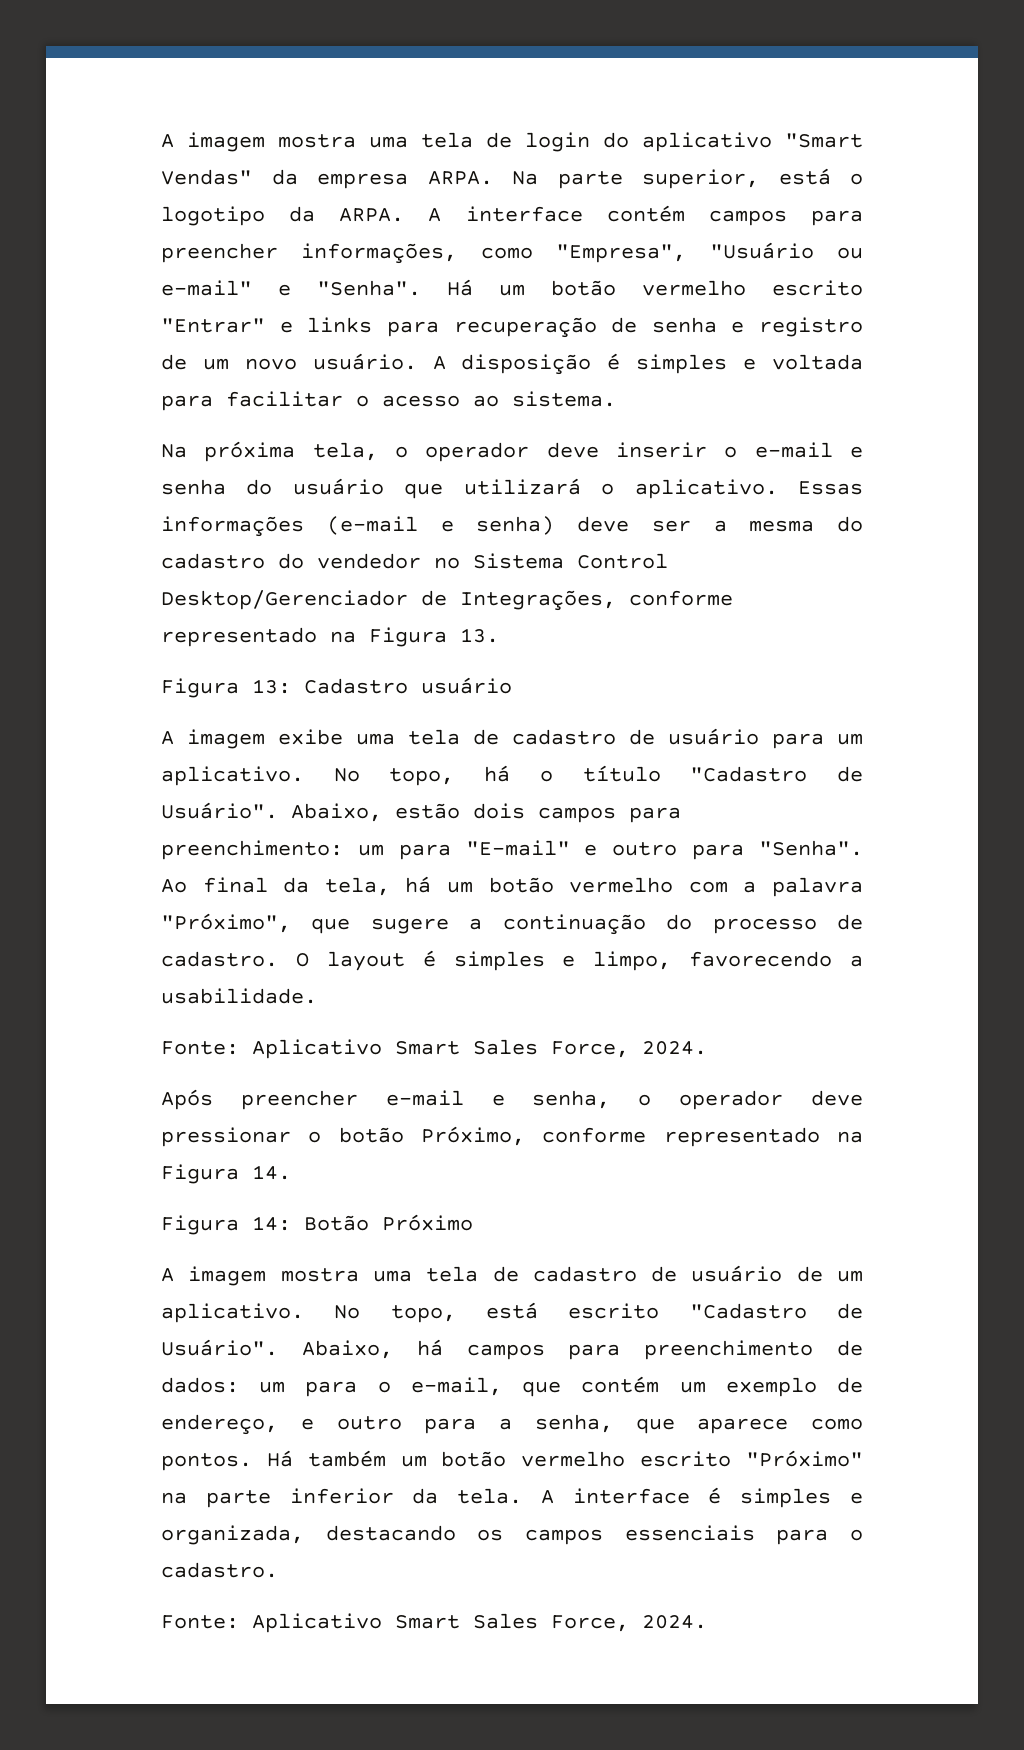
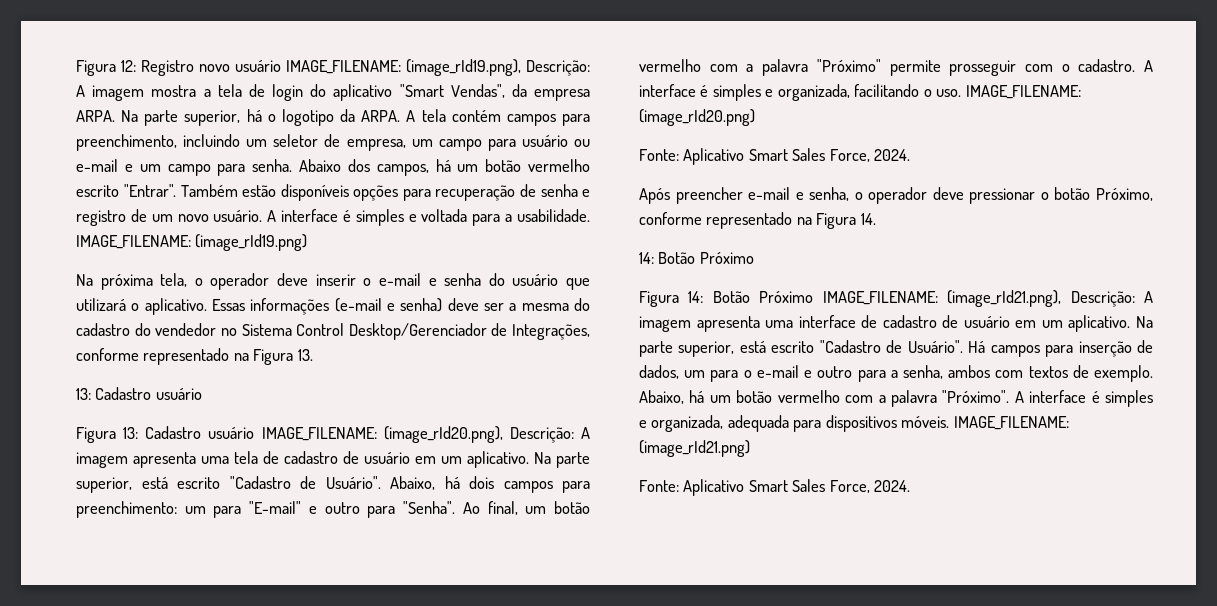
- A imagem mostra uma tela de login do aplicativo "Smart Vendas" da empresa ARPA.
+ Figura 12: Registro novo usuário IMAGE_FILENAME: (image_rId19.png), Descrição: A imagem mostra a tela de login do aplicativo "Smart Vendas", da empresa ARPA.
- Na parte superior, está o logotipo da ARPA.
+ Na parte superior, há o logotipo da ARPA.
- A interface contém campos para preencher informações, como "Empresa", "Usuário ou e-mail" e "Senha". Há um botão vermelho escrito "Entrar" e links para recuperação de senha e registro de um novo usuário.
+ A tela contém campos para preenchimento, incluindo um seletor de empresa, um campo para usuário ou e-mail e um campo para senha. Abaixo dos campos, há um botão vermelho escrito "Entrar". Também estão disponíveis opções para recuperação de senha e registro de um novo usuário.
- A disposição é simples e voltada para facilitar o acesso ao sistema.
+ A interface é simples e voltada para a usabilidade. IMAGE_FILENAME: (image_rId19.png)
  Essas informações (e-mail e senha) deve ser a mesma do cadastro do vendedor no Sistema Control Desktop/Gerenciador de Integrações, conforme representado na Figura 13.
+ 13: Cadastro usuário
- Figura 13: Cadastro usuário
- A imagem exibe uma tela de cadastro de usuário para um aplicativo. No topo, há o título "Cadastro de Usuário". Abaixo, estão dois campos para preenchimento: um para "E-mail" e outro para "Senha".
+ Figura 13: Cadastro usuário IMAGE_FILENAME: (image_rId20.png), Descrição: A imagem apresenta uma tela de cadastro de usuário em um aplicativo. Na parte superior, está escrito "Cadastro de Usuário". Abaixo, há dois campos para preenchimento: um para "E-mail" e outro para "Senha".
- Ao final da tela, há um botão vermelho com a palavra "Próximo", que sugere a continuação do processo de cadastro. O layout é simples e limpo, favorecendo a usabilidade.
+ Ao final, um botão vermelho com a palavra "Próximo" permite prosseguir com o cadastro. A interface é simples e organizada, facilitando o uso. IMAGE_FILENAME: (image_rId20.png)
  Após preencher e-mail e senha, o operador deve pressionar o botão Próximo, conforme representado na Figura 14.
+ 14: Botão Próximo
- Figura 14: Botão Próximo
- A imagem mostra uma tela de cadastro de usuário de um aplicativo. No topo, está escrito "Cadastro de Usuário". Abaixo, há campos para preenchimento de dados: um para o e-mail, que contém um exemplo de endereço, e outro para a senha, que aparece como pontos. Há também um botão vermelho escrito "Próximo" na parte inferior da tela. A interface é simples e organizada, destacando os campos essenciais para o cadastro.
+ Figura 14: Botão Próximo IMAGE_FILENAME: (image_rId21.png), Descrição: A imagem apresenta uma interface de cadastro de usuário em um aplicativo. Na parte superior, está escrito "Cadastro de Usuário". Há campos para inserção de dados, um para o e-mail e outro para a senha, ambos com textos de exemplo. Abaixo, há um botão vermelho com a palavra "Próximo". A interface é simples e organizada, adequada para dispositivos móveis. IMAGE_FILENAME: (image_rId21.png)

